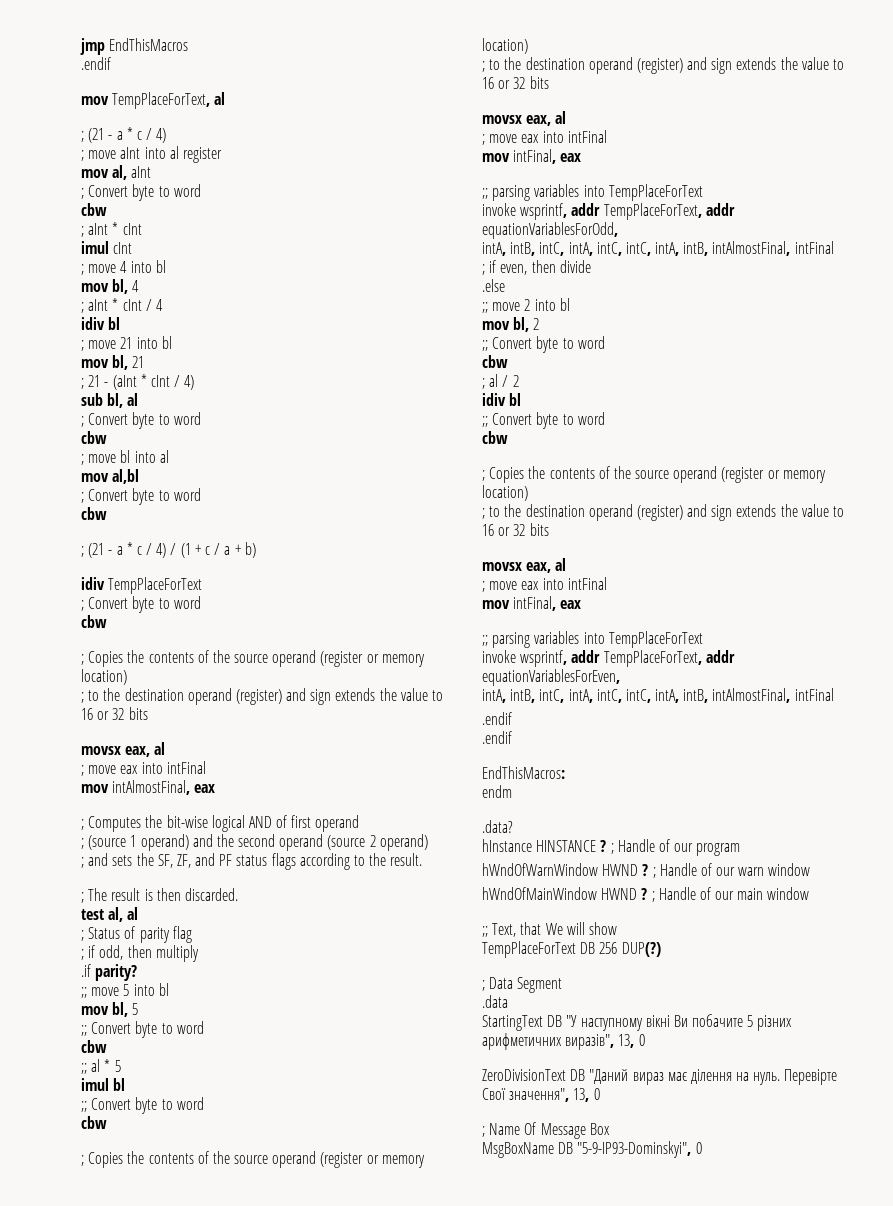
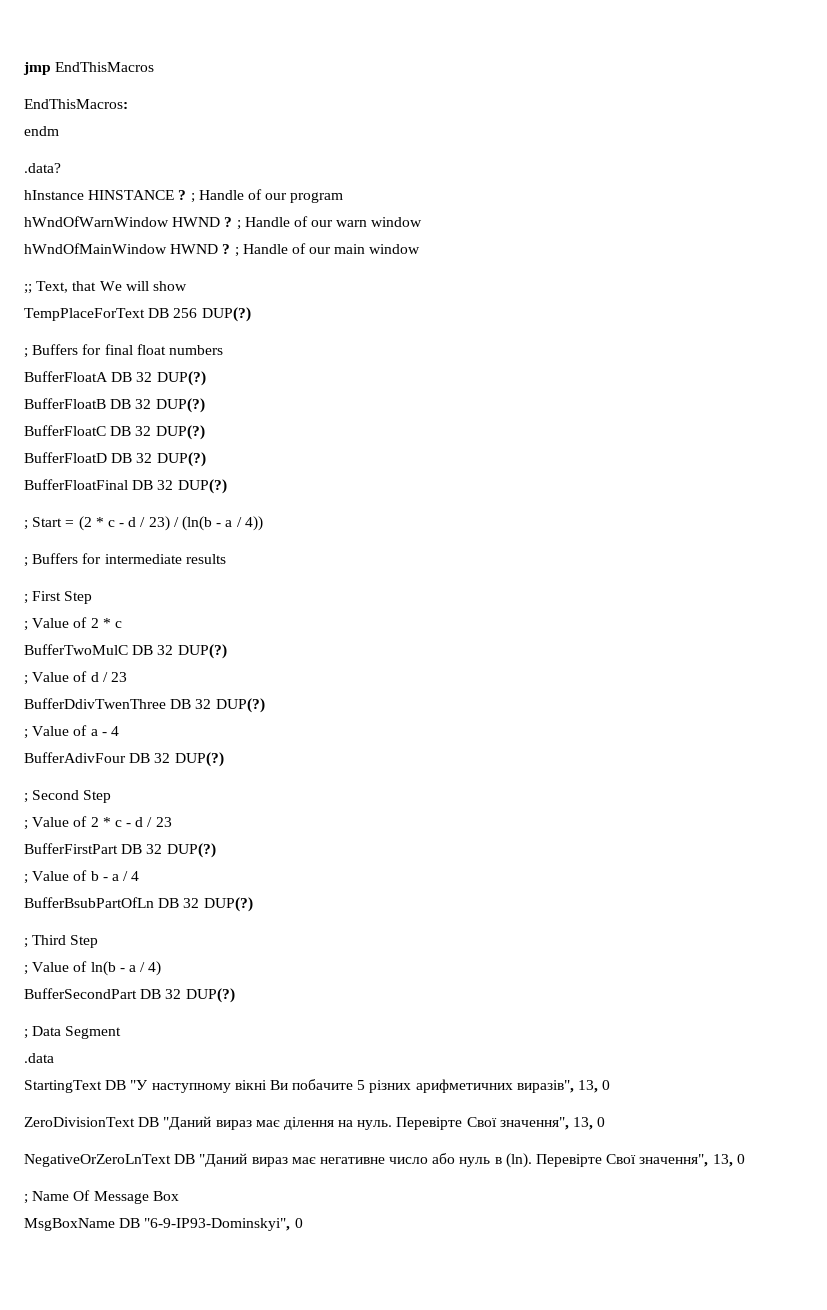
  jmp EndThisMacros
- .endif
- mov TempPlaceForText, al
- ; (21 - a * c / 4)
- ; move aInt into al register
- mov al, aInt
- ; Convert byte to word
- cbw
- ; aInt * cInt
- imul cInt
- ; move 4 into bl
- mov bl, 4
- ; aInt * cInt / 4
- idiv bl
- ; move 21 into bl
- mov bl, 21
- ; 21 - (aInt * cInt / 4)
- sub bl, al
- ; Convert byte to word
- cbw
- ; move bl into al
- mov al,bl
- ; Convert byte to word
- cbw
- ; (21 - a * c / 4) / (1 + c / a + b)
- idiv TempPlaceForText
- ; Convert byte to word
- cbw
- ; Copies the contents of the source operand (register or memory location)
- ; to the destination operand (register) and sign extends the value to 16 or 32 bits
- movsx eax, al
- ; move eax into intFinal
- mov intAlmostFinal, eax
- ; Computes the bit-wise logical AND of first operand
- ; (source 1 operand) and the second operand (source 2 operand)
- ; and sets the SF, ZF, and PF status flags according to the result.
- ; The result is then discarded.
- test al, al
- ; Status of parity flag
- ; if odd, then multiply
- .if parity?
- ;; move 5 into bl
- mov bl, 5
- ;; Convert byte to word
- cbw
- ;; al * 5
- imul bl
- ;; Convert byte to word
- cbw
- ; Copies the contents of the source operand (register or memory location)
- ; to the destination operand (register) and sign extends the value to 16 or 32 bits
- movsx eax, al
- ; move eax into intFinal
- mov intFinal, eax
- ;; parsing variables into TempPlaceForText
- invoke wsprintf, addr TempPlaceForText, addr equationVariablesForOdd,
- intA, intB, intC, intA, intC, intC, intA, intB, intAlmostFinal, intFinal
- ; if even, then divide
- .else
- ;; move 2 into bl
- mov bl, 2
- ;; Convert byte to word
- cbw
- ; al / 2
- idiv bl
- ;; Convert byte to word
- cbw
- ; Copies the contents of the source operand (register or memory location)
- ; to the destination operand (register) and sign extends the value to 16 or 32 bits
- movsx eax, al
- ; move eax into intFinal
- mov intFinal, eax
- ;; parsing variables into TempPlaceForText
- invoke wsprintf, addr TempPlaceForText, addr equationVariablesForEven,
- intA, intB, intC, intA, intC, intC, intA, intB, intAlmostFinal, intFinal
- .endif
- .endif
+ ; Buffers for final float numbers
+ BufferFloatA DB 32 DUP(?)
+ BufferFloatB DB 32 DUP(?)
+ BufferFloatC DB 32 DUP(?)
+ BufferFloatD DB 32 DUP(?)
+ BufferFloatFinal DB 32 DUP(?)
+ ; Start = (2 * c - d / 23) / (ln(b - a / 4))
+ ; Buffers for intermediate results
+ ; First Step
+ ; Value of 2 * c
+ BufferTwoMulC DB 32 DUP(?)
+ ; Value of d / 23
+ BufferDdivTwenThree DB 32 DUP(?)
+ ; Value of a - 4
+ BufferAdivFour DB 32 DUP(?)
+ ; Second Step
+ ; Value of 2 * c - d / 23
+ BufferFirstPart DB 32 DUP(?)
+ ; Value of b - a / 4
+ BufferBsubPartOfLn DB 32 DUP(?)
+ ; Third Step
+ ; Value of ln(b - a / 4)
+ BufferSecondPart DB 32 DUP(?)
+ NegativeOrZeroLnText DB "Даний вираз має негативне число або нуль в (ln). Перевірте Свої значення", 13, 0
- MsgBoxName DB "5-9-IP93-Dominskyi", 0
+ MsgBoxName DB "6-9-IP93-Dominskyi", 0

